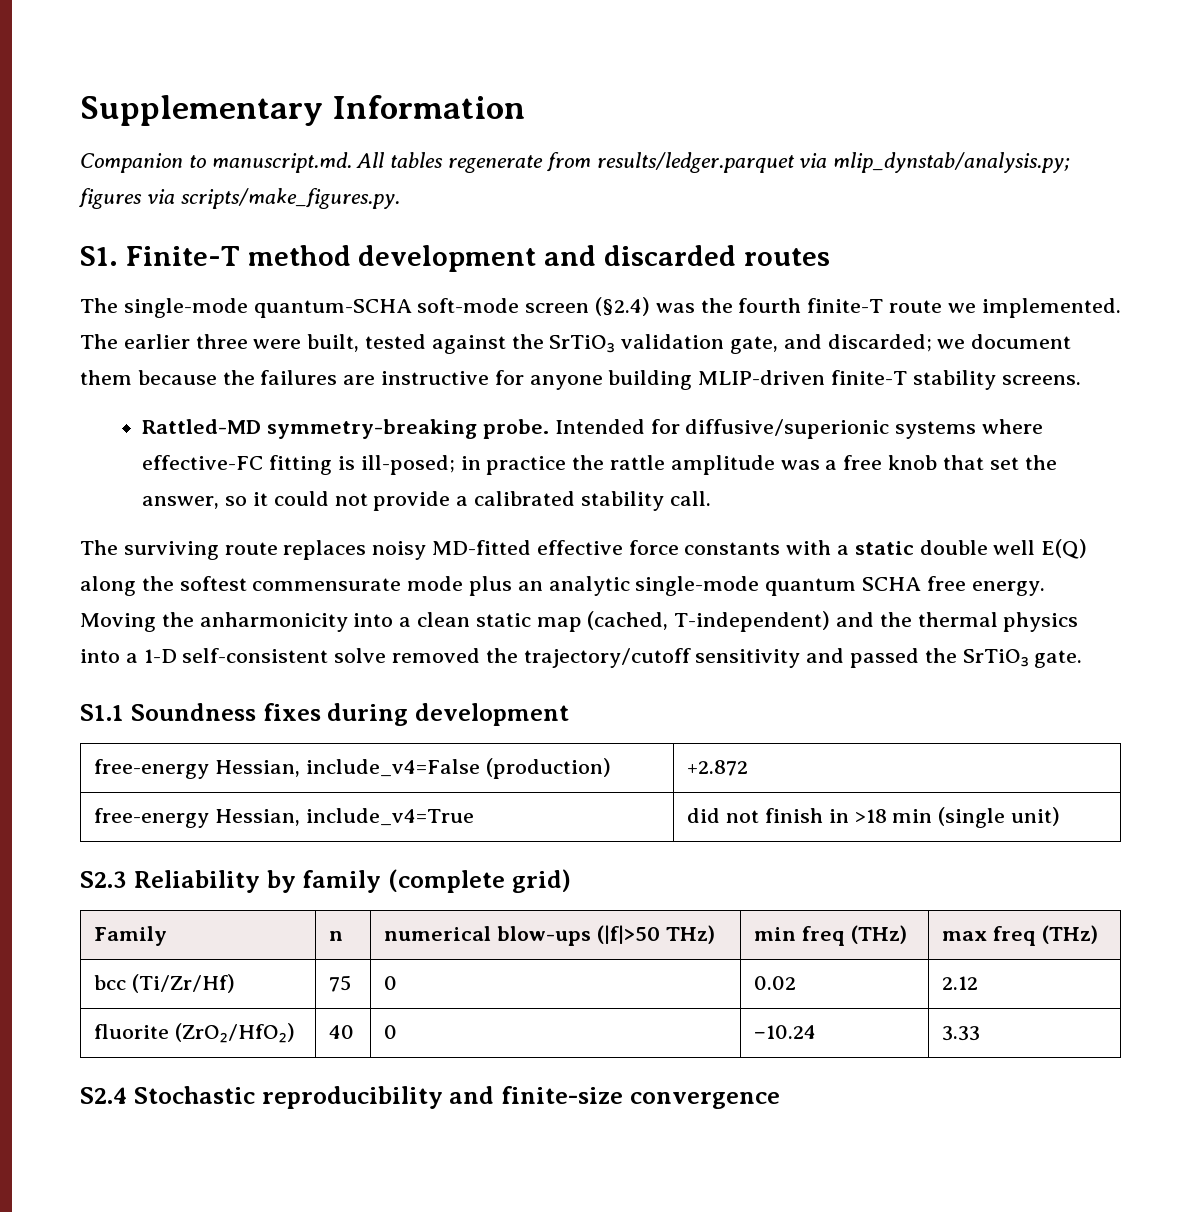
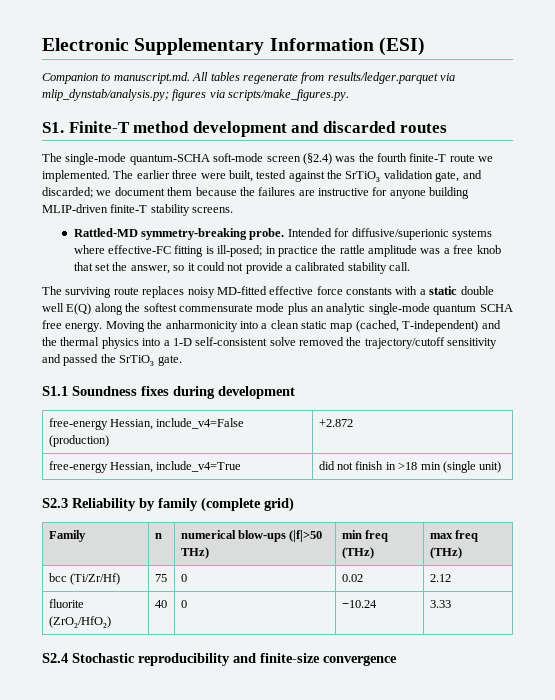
- Supplementary Information
+ Electronic Supplementary Information (ESI)

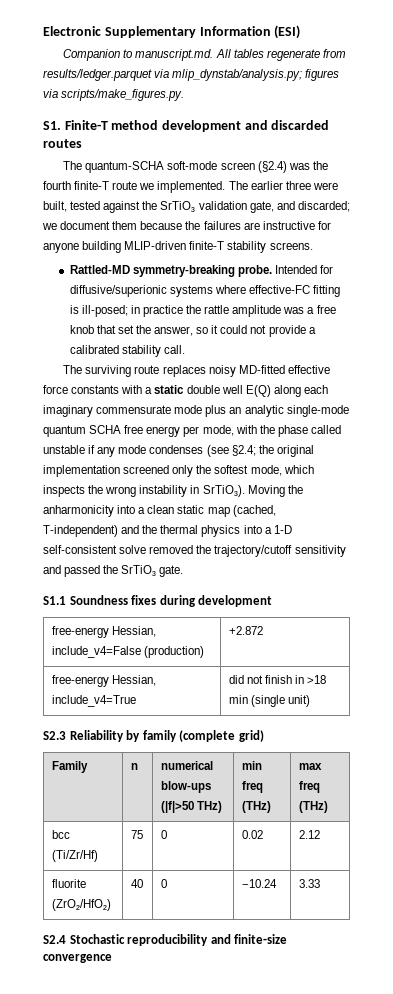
- The single-mode quantum-SCHA soft-mode screen (§2.4) was the fourth finite-T route we implemented.
+ The quantum-SCHA soft-mode screen (§2.4) was the fourth finite-T route we implemented.
- The surviving route replaces noisy MD-fitted effective force constants with a static double well E(Q) along the softest commensurate mode plus an analytic single-mode quantum SCHA free energy.
+ The surviving route replaces noisy MD-fitted effective force constants with a static double well E(Q) along each imaginary commensurate mode plus an analytic single-mode quantum SCHA free energy per mode, with the phase called unstable if any mode condenses (see §2.4; the original implementation screened only the softest mode, which inspects the wrong instability in SrTiO₃).

